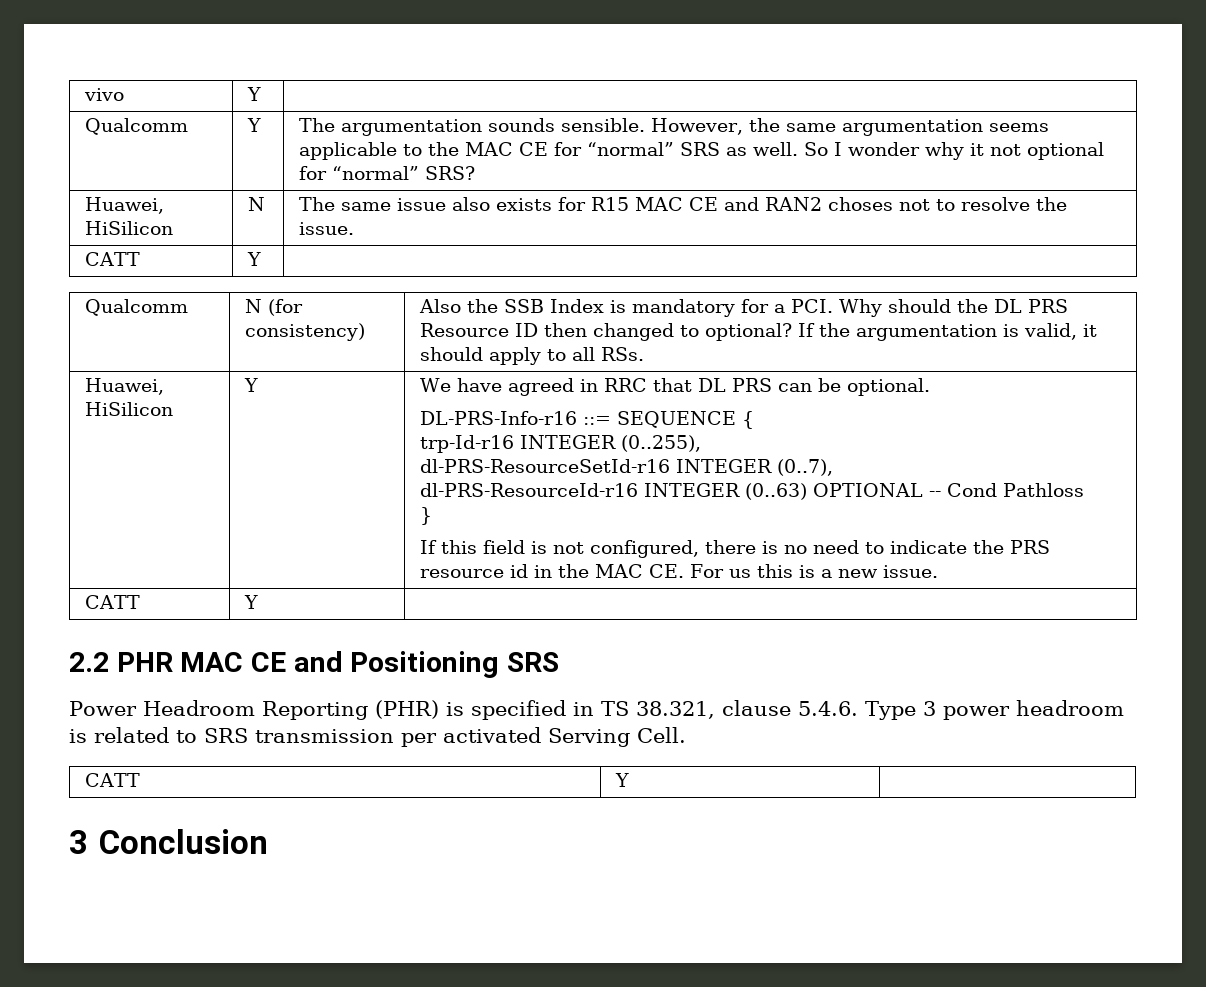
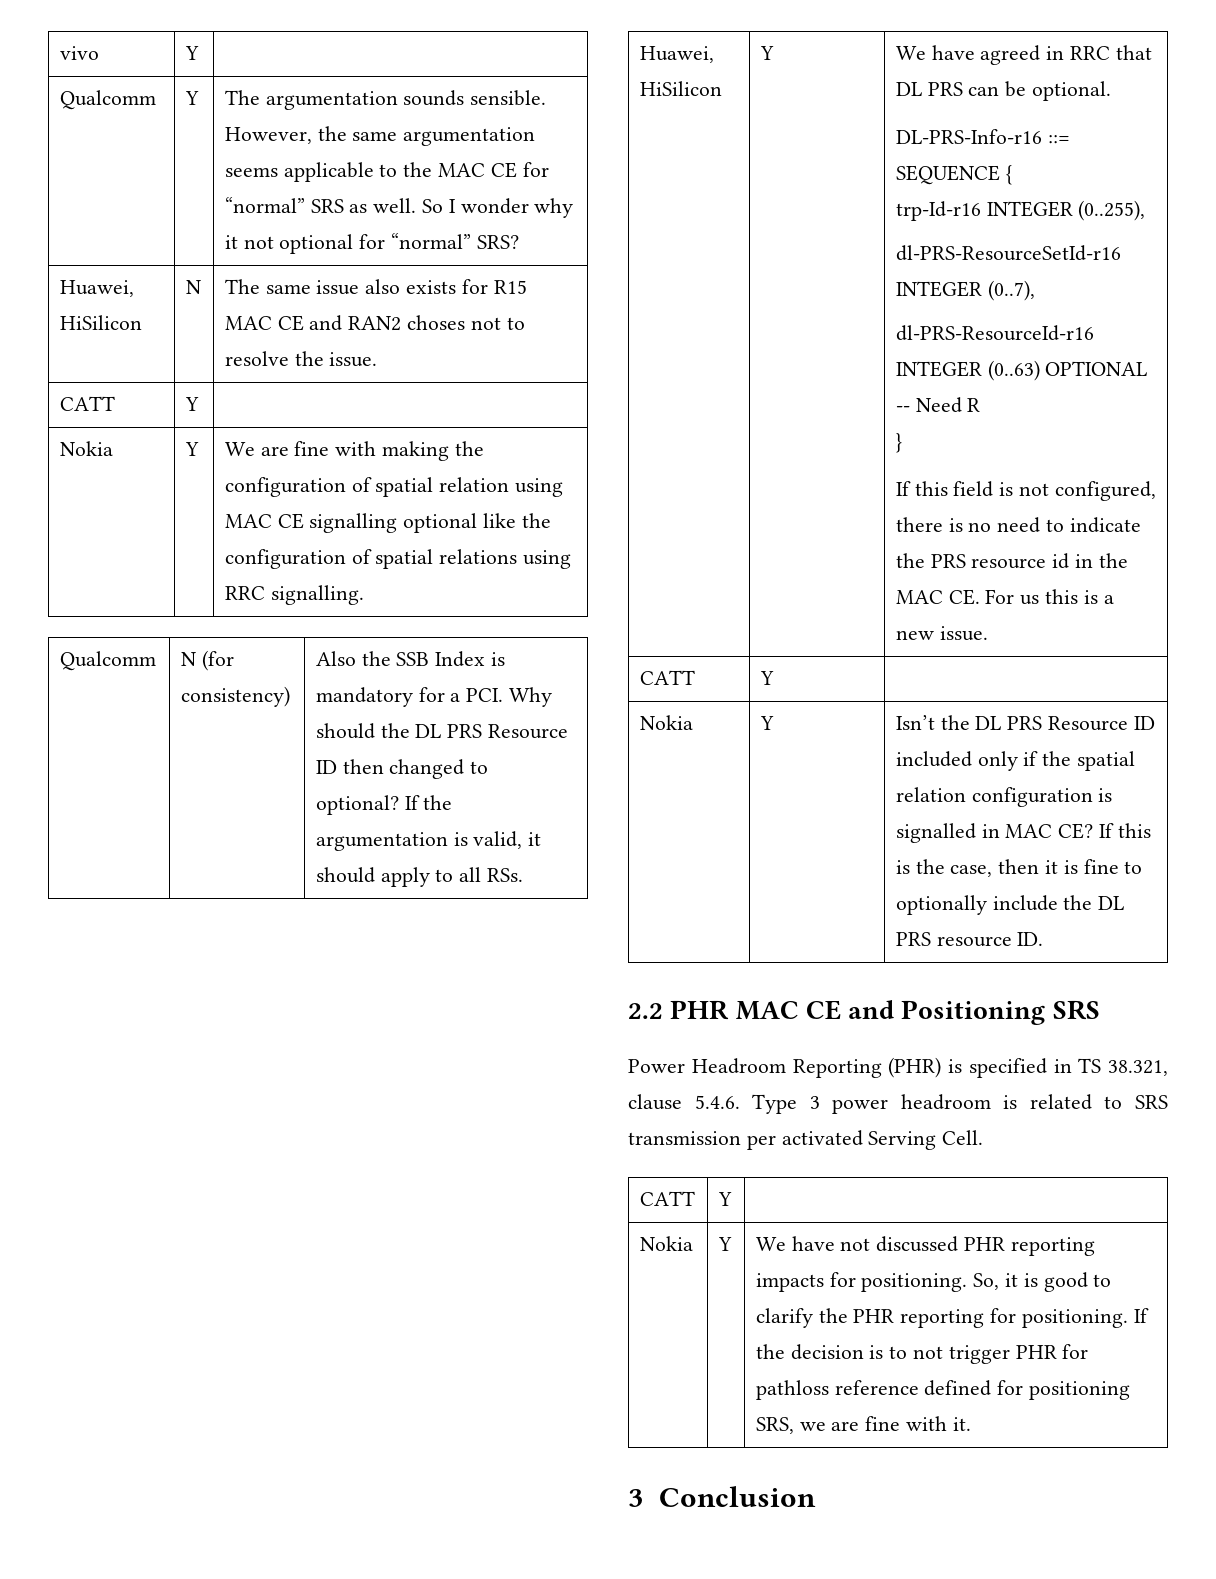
+ Nokia | Y | We are fine with making the configuration of spatial relation using MAC CE signalling optional like the configuration of spatial relations using RRC signalling.
- dl-PRS-ResourceId-r16 INTEGER (0..63) OPTIONAL -- Cond Pathloss
+ dl-PRS-ResourceId-r16 INTEGER (0..63) OPTIONAL -- Need R
+ Nokia | Y | Isn’t the DL PRS Resource ID included only if the spatial relation configuration is signalled in MAC CE? If this is the case, then it is fine to optionally include the DL PRS resource ID.
+ Nokia | Y | We have not discussed PHR reporting impacts for positioning. So, it is good to clarify the PHR reporting for positioning. If the decision is to not trigger PHR for pathloss reference defined for positioning SRS, we are fine with it.

